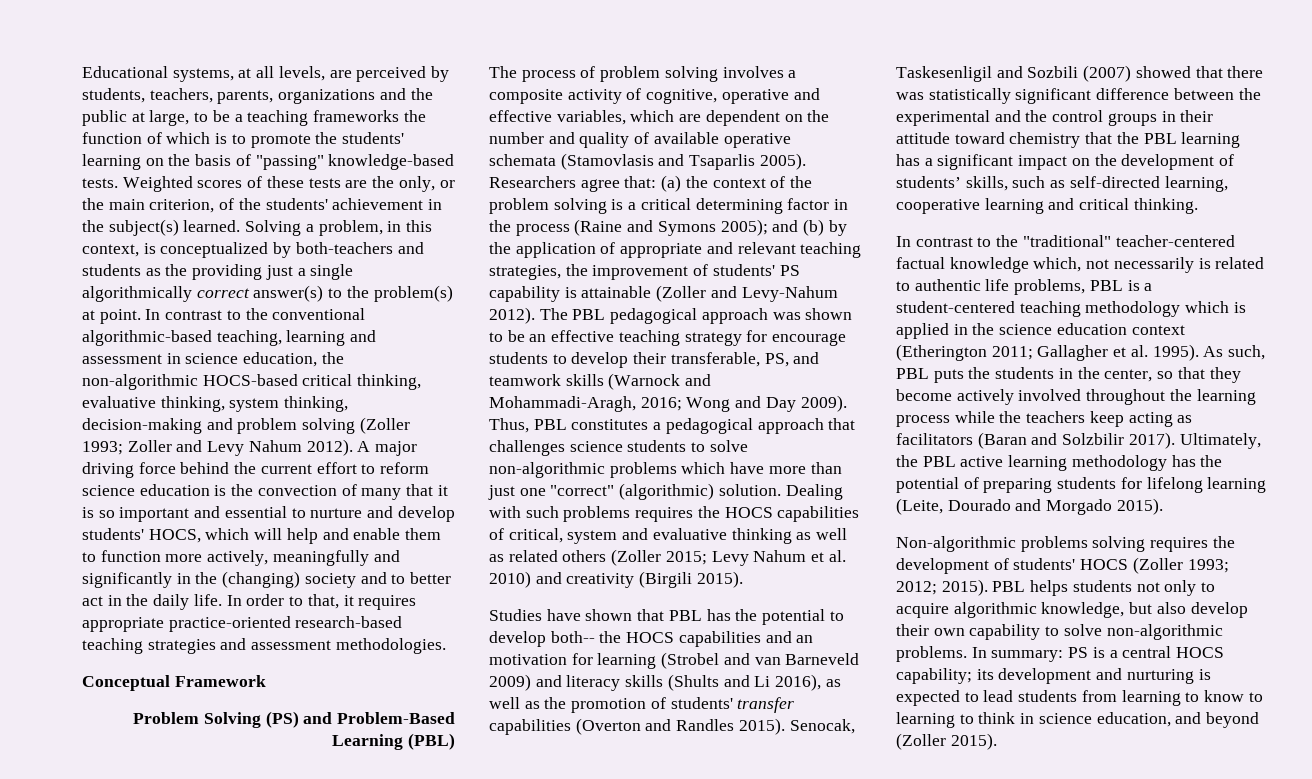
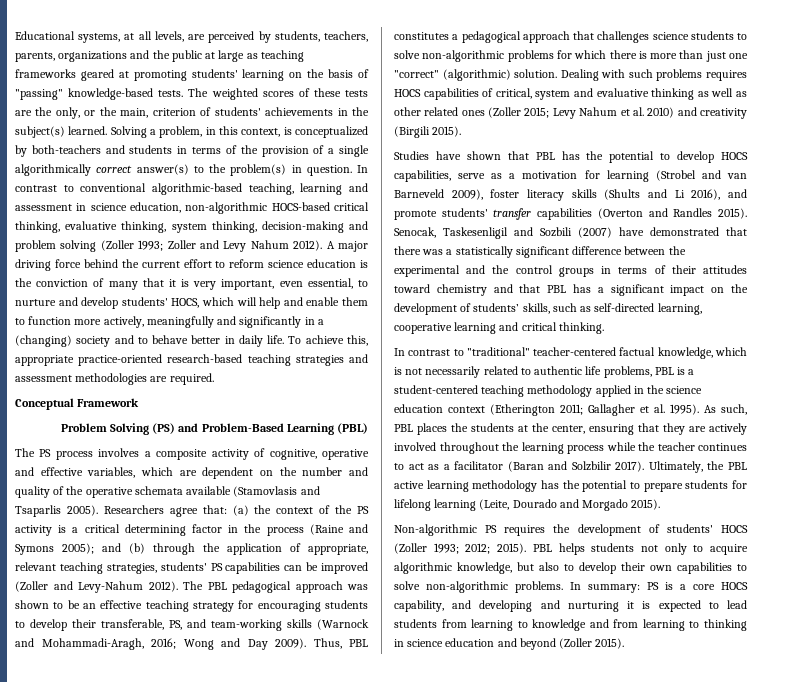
- Educational systems, at all levels, are perceived by students, teachers, parents, organizations and the public at large, to be a teaching frameworks the function of which is to promote the students' learning on the basis of "passing" knowledge-based tests.
+ Educational systems, at all levels, are perceived by students, teachers, parents, organizations and the public at large as teaching frameworks geared at promoting students' learning on the basis of "passing" knowledge-based tests.
- Weighted scores of these tests are the only, or the main criterion, of the students' achievement in the subject(s) learned.
+ The weighted scores of these tests are the only, or the main, criterion of students' achievements in the subject(s) learned.
- Solving a problem, in this context, is conceptualized by both-teachers and students as the providing just a single algorithmically correct answer(s) to the problem(s) at point. In contrast to the conventional algorithmic-based teaching, learning and assessment in science education, the non-algorithmic HOCS-based critical thinking, evaluative thinking, system thinking, decision-making and problem solving (Zoller 1993; Zoller and Levy Nahum 2012).
+ Solving a problem, in this context, is conceptualized by both-teachers and students in terms of the provision of a single algorithmically correct answer(s) to the problem(s) in question. In contrast to conventional algorithmic-based teaching, learning and assessment in science education, non-algorithmic HOCS-based critical thinking, evaluative thinking, system thinking, decision-making and problem solving (Zoller 1993; Zoller and Levy Nahum 2012).
- A major driving force behind the current effort to reform science education is the convection of many that it is so important and essential to nurture and develop students' HOCS, which will help and enable them to function more actively, meaningfully and significantly in the (changing) society and to better act in the daily life. In order to that, it requires appropriate practice-oriented research-based teaching strategies and assessment methodologies.
+ A major driving force behind the current effort to reform science education is the conviction of many that it is very important, even essential, to nurture and develop students' HOCS, which will help and enable them to function more actively, meaningfully and significantly in a (changing) society and to behave better in daily life. To achieve this, appropriate practice-oriented research-based teaching strategies and assessment methodologies are required.
- The process of problem solving involves a composite activity of cognitive, operative and effective variables, which are dependent on the number and quality of available operative schemata (Stamovlasis and Tsaparlis 2005).
+ The PS process involves a composite activity of cognitive, operative and effective variables, which are dependent on the number and quality of the operative schemata available (Stamovlasis and Tsaparlis 2005).
- Researchers agree that: (a) the context of the problem solving is a critical determining factor in the process (Raine and Symons 2005); and (b) by the application of appropriate and relevant teaching strategies, the improvement of students' PS capability is attainable (Zoller and Levy-Nahum 2012).
+ Researchers agree that: (a) the context of the PS activity is a critical determining factor in the process (Raine and Symons 2005); and (b) through the application of appropriate, relevant teaching strategies, students' PS capabilities can be improved (Zoller and Levy-Nahum 2012).
- The PBL pedagogical approach was shown to be an effective teaching strategy for encourage students to develop their transferable, PS, and teamwork skills (Warnock and Mohammadi-Aragh, 2016; Wong and Day 2009).
+ The PBL pedagogical approach was shown to be an effective teaching strategy for encouraging students to develop their transferable, PS, and team-working skills (Warnock and Mohammadi-Aragh, 2016; Wong and Day 2009).
- Thus, PBL constitutes a pedagogical approach that challenges science students to solve non-algorithmic problems which have more than just one "correct" (algorithmic) solution.
+ Thus, PBL constitutes a pedagogical approach that challenges science students to solve non-algorithmic problems for which there is more than just one "correct" (algorithmic) solution.
- Dealing with such problems requires the HOCS capabilities of critical, system and evaluative thinking as well as related others (Zoller 2015; Levy Nahum et al. 2010) and creativity (Birgili 2015).
+ Dealing with such problems requires HOCS capabilities of critical, system and evaluative thinking as well as other related ones (Zoller 2015; Levy Nahum et al. 2010) and creativity (Birgili 2015).
- Studies have shown that PBL has the potential to develop both-- the HOCS capabilities and an motivation for learning (Strobel and van Barneveld 2009) and literacy skills (Shults and Li 2016), as well as the promotion of students' transfer capabilities (Overton and Randles 2015).
+ Studies have shown that PBL has the potential to develop HOCS capabilities, serve as a motivation for learning (Strobel and van Barneveld 2009), foster literacy skills (Shults and Li 2016), and promote students' transfer capabilities (Overton and Randles 2015).
- Senocak, Taskesenligil and Sozbili (2007) showed that there was statistically significant difference between the experimental and the control groups in their attitude toward chemistry that the PBL learning has a significant impact on the development of students’ skills, such as self-directed learning, cooperative learning and critical thinking.
+ Senocak, Taskesenligil and Sozbili (2007) have demonstrated that there was a statistically significant difference between the experimental and the control groups in terms of their attitudes toward chemistry and that PBL has a significant impact on the development of students’ skills, such as self-directed learning, cooperative learning and critical thinking.
- In contrast to the "traditional" teacher-centered factual knowledge which, not necessarily is related to authentic life problems, PBL is a student-centered teaching methodology which is applied in the science education context (Etherington 2011; Gallagher et al. 1995).
+ In contrast to "traditional" teacher-centered factual knowledge, which is not necessarily related to authentic life problems, PBL is a student-centered teaching methodology applied in the science education context (Etherington 2011; Gallagher et al. 1995).
- As such, PBL puts the students in the center, so that they become actively involved throughout the learning process while the teachers keep acting as facilitators (Baran and Solzbilir 2017).
+ As such, PBL places the students at the center, ensuring that they are actively involved throughout the learning process while the teacher continues to act as a facilitator (Baran and Solzbilir 2017).
- Ultimately, the PBL active learning methodology has the potential of preparing students for lifelong learning (Leite, Dourado and Morgado 2015).
+ Ultimately, the PBL active learning methodology has the potential to prepare students for lifelong learning (Leite, Dourado and Morgado 2015).
- Non-algorithmic problems solving requires the development of students' HOCS (Zoller 1993; 2012; 2015).
+ Non-algorithmic PS requires the development of students' HOCS (Zoller 1993; 2012; 2015).
- PBL helps students not only to acquire algorithmic knowledge, but also develop their own capability to solve non-algorithmic problems.
+ PBL helps students not only to acquire algorithmic knowledge, but also to develop their own capabilities to solve non-algorithmic problems.
- In summary: PS is a central HOCS capability; its development and nurturing is expected to lead students from learning to know to learning to think in science education, and beyond (Zoller 2015).
+ In summary: PS is a core HOCS capability, and developing and nurturing it is expected to lead students from learning to knowledge and from learning to thinking in science education and beyond (Zoller 2015).

